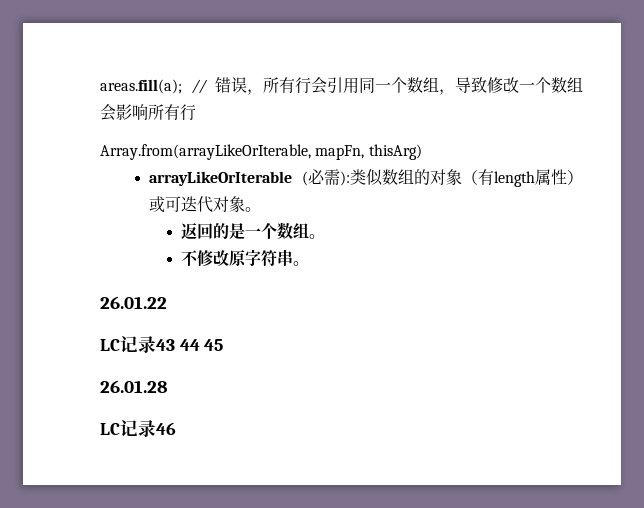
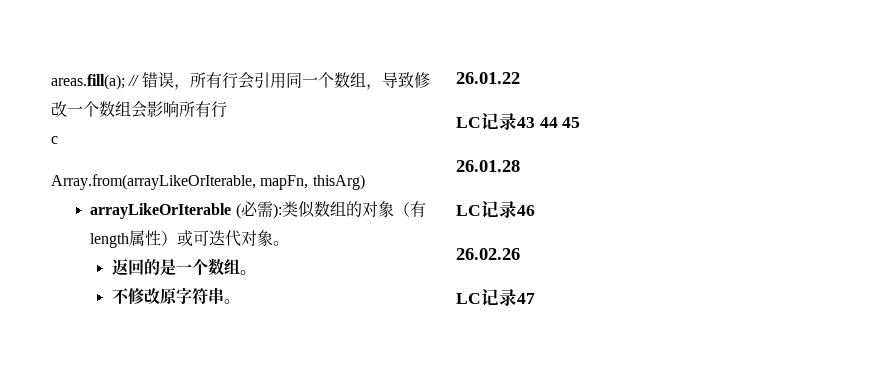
+ c
+ 26.02.26
+ LC记录47

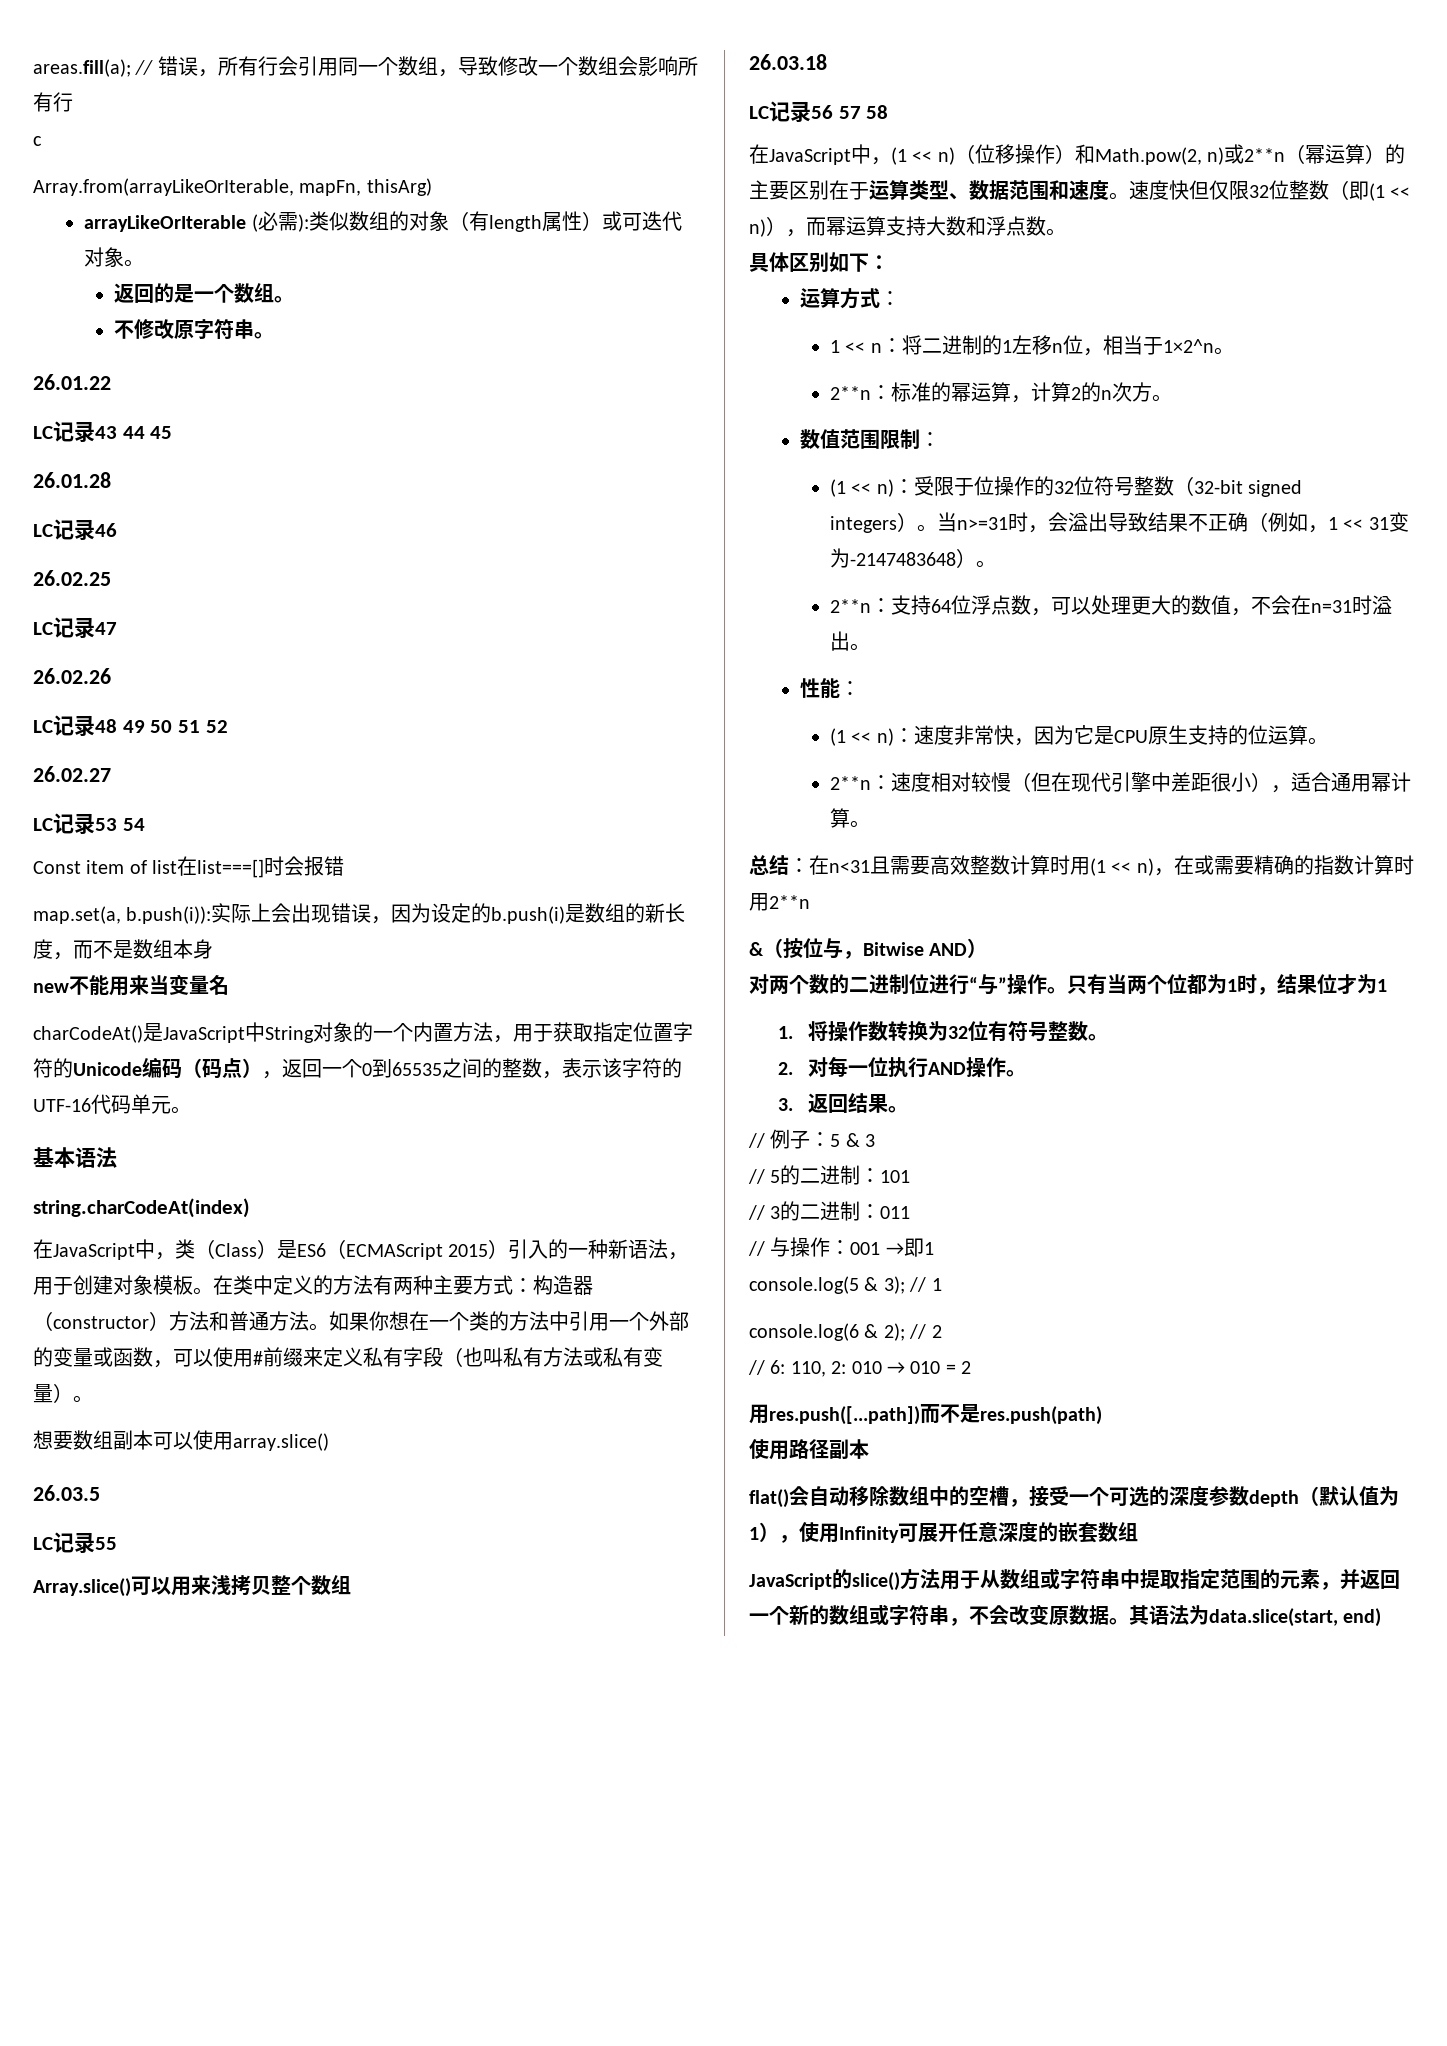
+ 26.02.25
+ LC记录47
- LC记录47
+ LC记录48 49 50 51 52
+ 26.02.27
+ LC记录53 54
+ Const item of list在list===[]时会报错
+ map.set(a, b.push(i)):实际上会出现错误，因为设定的b.push(i)是数组的新长度，而不是数组本身
+ new不能用来当变量名
+ charCodeAt()是JavaScript中String对象的一个内置方法，用于获取指定位置字符的Unicode编码（码点），返回一个0到65535之间的整数，表示该字符的UTF-16代码单元。
+ 基本语法
+ string.charCodeAt(index)
+ 在JavaScript中，类（Class）是ES6（ECMAScript 2015）引入的一种新语法，用于创建对象模板。在类中定义的方法有两种主要方式：构造器（constructor）方法和普通方法。如果你想在一个类的方法中引用一个外部的变量或函数，可以使用#前缀来定义私有字段（也叫私有方法或私有变量）。
+ 想要数组副本可以使用array.slice()
+ 26.03.5
+ LC记录55
+ Array.slice()可以用来浅拷贝整个数组
+ 26.03.18
+ LC记录56 57 58
+ 在JavaScript中，(1 << n)（位移操作）和Math.pow(2, n)或2**n（幂运算）的主要区别在于运算类型、数据范围和速度。速度快但仅限32位整数（即(1 << n)），而幂运算支持大数和浮点数。
+ 具体区别如下：
+ 运算方式：
+ 1 << n：将二进制的1左移n位，相当于1×2^n。
+ 2**n：标准的幂运算，计算2的n次方。
+ 数值范围限制：
+ (1 << n)：受限于位操作的32位符号整数（32-bit signed integers）。当n>=31时，会溢出导致结果不正确（例如，1 << 31变为-2147483648）。
+ 2**n：支持64位浮点数，可以处理更大的数值，不会在n=31时溢出。
+ 性能：
+ (1 << n)：速度非常快，因为它是CPU原生支持的位运算。
+ 2**n：速度相对较慢（但在现代引擎中差距很小），适合通用幂计算。
+ 总结：在n<31且需要高效整数计算时用(1 << n)，在或需要精确的指数计算时用2**n
+ &（按位与，Bitwise AND）
+ 对两个数的二进制位进行“与”操作。只有当两个位都为1时，结果位才为1
+ 1.将操作数转换为32位有符号整数。
+ 2.对每一位执行AND操作。
+ 3.返回结果。
+ // 例子：5 & 3
+ // 5的二进制：101
+ // 3的二进制：011
+ // 与操作：001 →即1
+ console.log(5 & 3); // 1
+ console.log(6 & 2); // 2
+ // 6: 110, 2: 010 → 010 = 2
+ 用res.push([...path])而不是res.push(path)
+ 使用路径副本
+ flat()会自动移除数组中的空槽，接受一个可选的深度参数depth（默认值为1），使用Infinity可展开任意深度的嵌套数组
+ JavaScript的slice()方法用于从数组或字符串中提取指定范围的元素，并返回一个新的数组或字符串，不会改变原数据。其语法为data.slice(start, end)

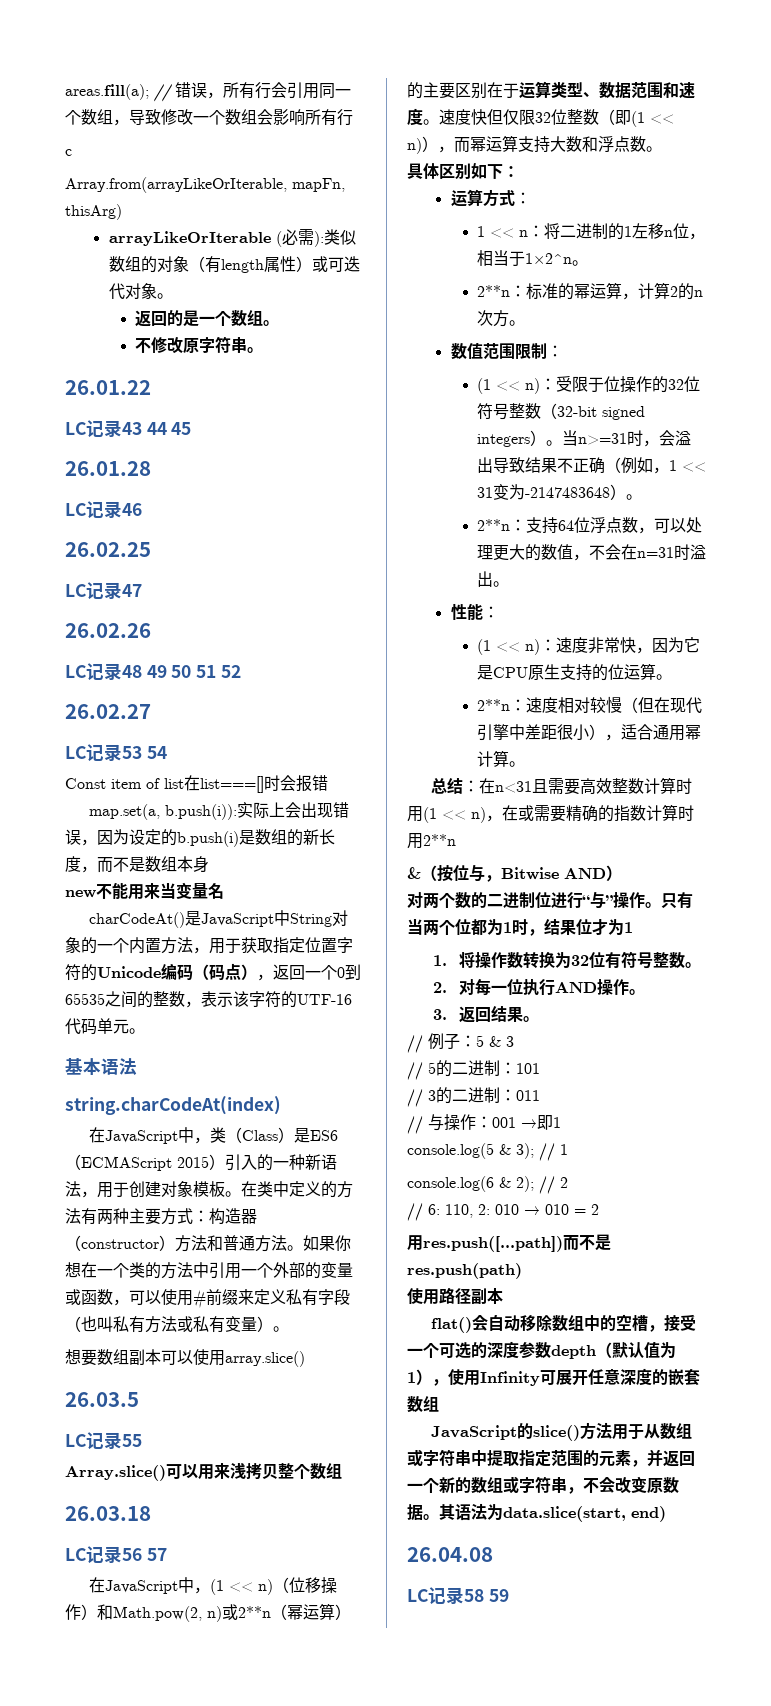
- LC记录56 57 58
+ LC记录56 57
+ 26.04.08
+ LC记录58 59

